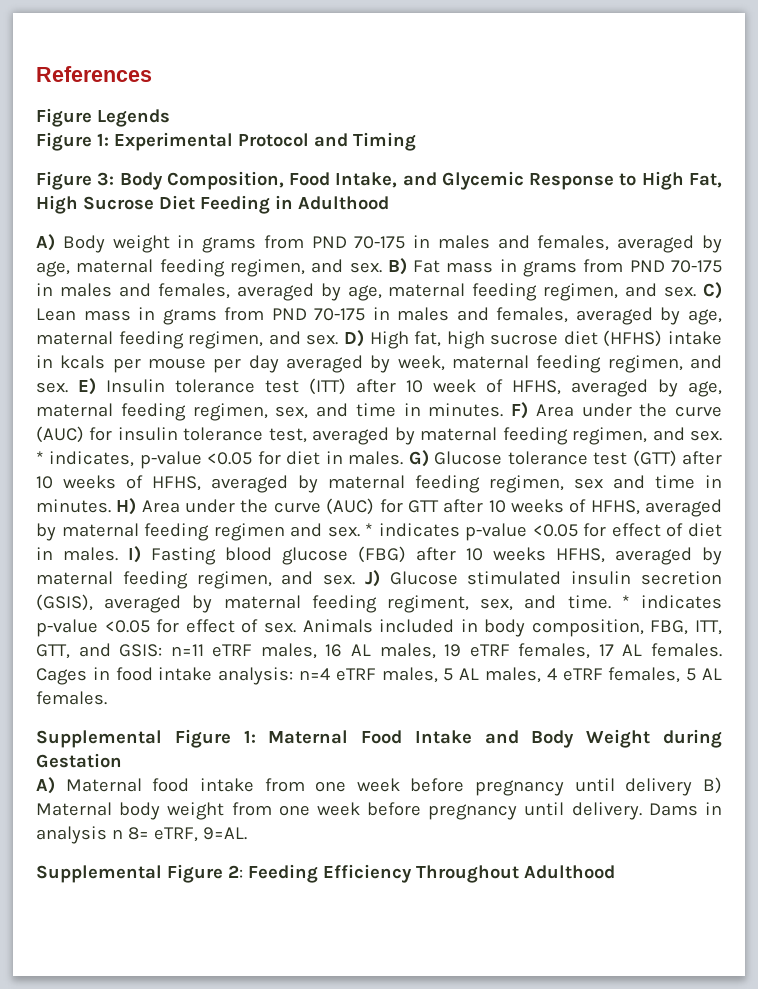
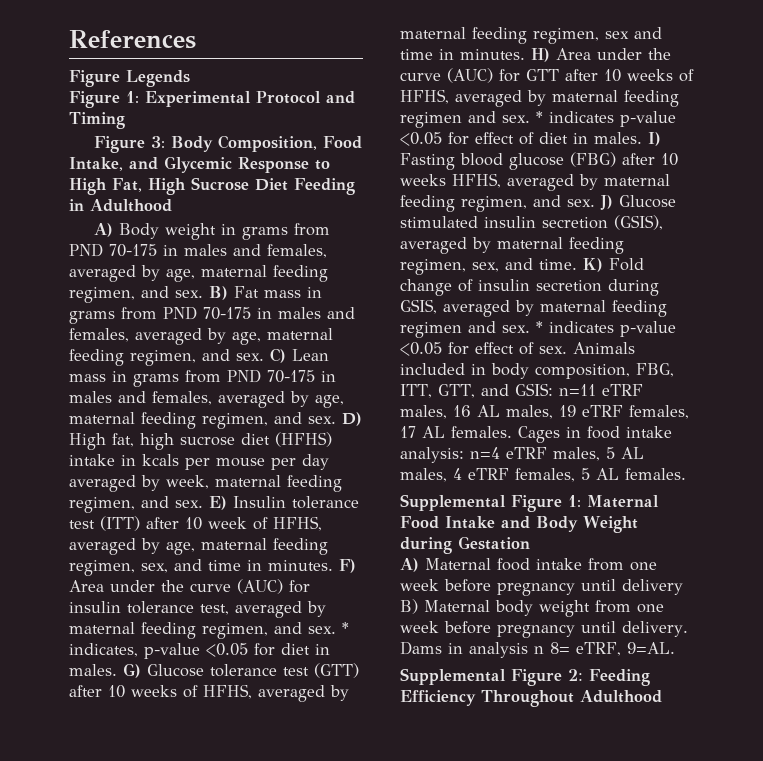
- J) Glucose stimulated insulin secretion (GSIS), averaged by maternal feeding regiment, sex, and time.
+ J) Glucose stimulated insulin secretion (GSIS), averaged by maternal feeding regimen, sex, and time.
+ K) Fold change of insulin secretion during GSIS, averaged by maternal feeding regimen and sex.

